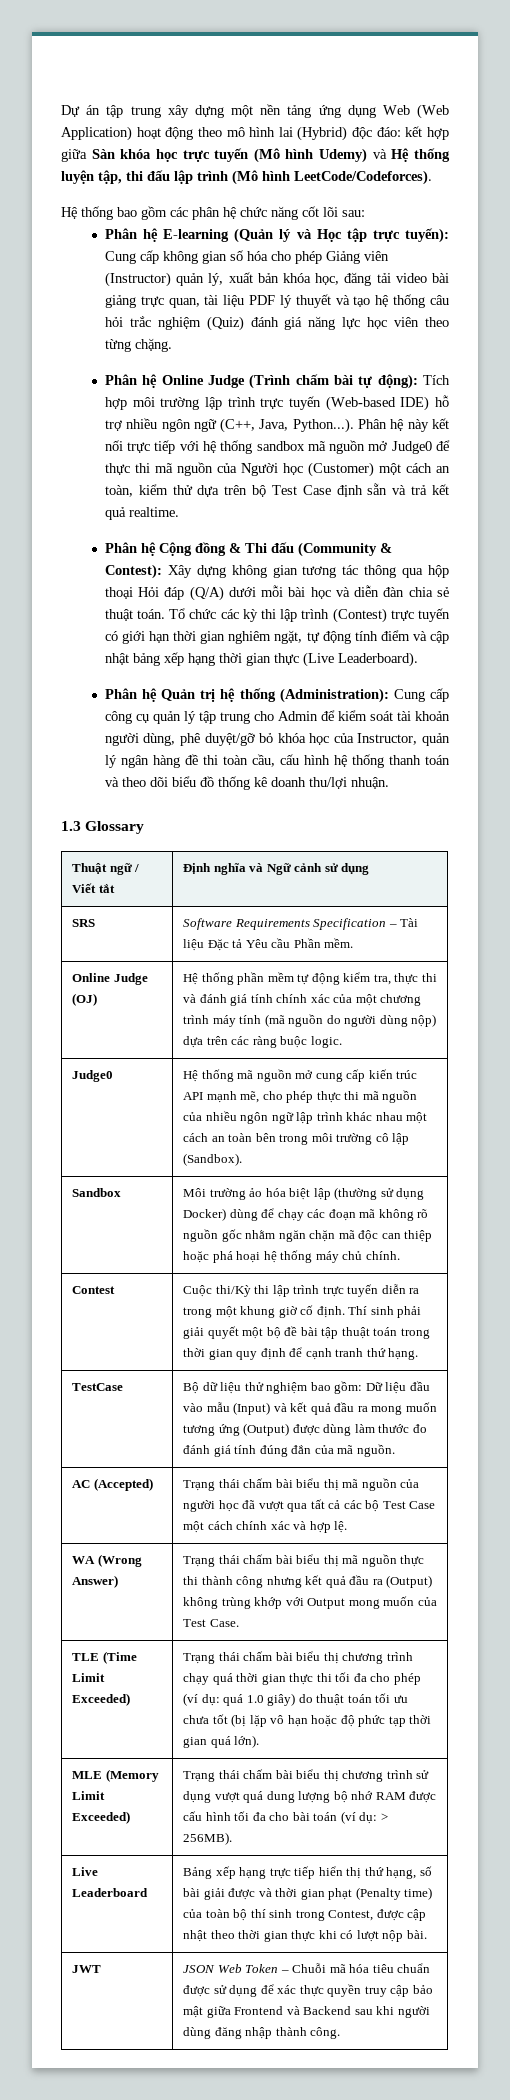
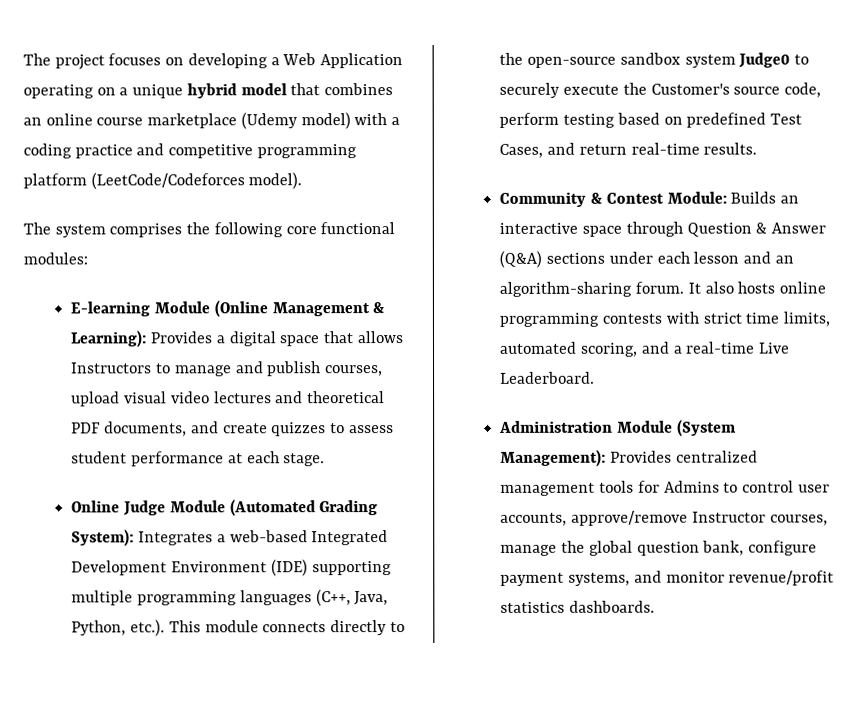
- Dự án tập trung xây dựng một nền tảng ứng dụng Web (Web Application) hoạt động theo mô hình lai (Hybrid) độc đáo: kết hợp giữa Sàn khóa học trực tuyến (Mô hình Udemy) và Hệ thống luyện tập, thi đấu lập trình (Mô hình LeetCode/Codeforces).
- Hệ thống bao gồm các phân hệ chức năng cốt lõi sau:
- Phân hệ E-learning (Quản lý và Học tập trực tuyến): Cung cấp không gian số hóa cho phép Giảng viên (Instructor) quản lý, xuất bản khóa học, đăng tải video bài giảng trực quan, tài liệu PDF lý thuyết và tạo hệ thống câu hỏi trắc nghiệm (Quiz) đánh giá năng lực học viên theo từng chặng.
- Phân hệ Online Judge (Trình chấm bài tự động): Tích hợp môi trường lập trình trực tuyến (Web-based IDE) hỗ trợ nhiều ngôn ngữ (C++, Java, Python...). Phân hệ này kết nối trực tiếp với hệ thống sandbox mã nguồn mở Judge0 để thực thi mã nguồn của Người học (Customer) một cách an toàn, kiểm thử dựa trên bộ Test Case định sẵn và trả kết quả realtime.
- Phân hệ Cộng đồng & Thi đấu (Community & Contest): Xây dựng không gian tương tác thông qua hộp thoại Hỏi đáp (Q/A) dưới mỗi bài học và diễn đàn chia sẻ thuật toán. Tổ chức các kỳ thi lập trình (Contest) trực tuyến có giới hạn thời gian nghiêm ngặt, tự động tính điểm và cập nhật bảng xếp hạng thời gian thực (Live Leaderboard).
- Phân hệ Quản trị hệ thống (Administration): Cung cấp công cụ quản lý tập trung cho Admin để kiểm soát tài khoản người dùng, phê duyệt/gỡ bỏ khóa học của Instructor, quản lý ngân hàng đề thi toàn cầu, cấu hình hệ thống thanh toán và theo dõi biểu đồ thống kê doanh thu/lợi nhuận.
- 1.3 Glossary
- Thuật ngữ / Viết tắt | Định nghĩa và Ngữ cảnh sử dụng
- SRS | Software Requirements Specification – Tài liệu Đặc tả Yêu cầu Phần mềm.
- Online Judge (OJ) | Hệ thống phần mềm tự động kiểm tra, thực thi và đánh giá tính chính xác của một chương trình máy tính (mã nguồn do người dùng nộp) dựa trên các ràng buộc logic.
- Judge0 | Hệ thống mã nguồn mở cung cấp kiến trúc API mạnh mẽ, cho phép thực thi mã nguồn của nhiều ngôn ngữ lập trình khác nhau một cách an toàn bên trong môi trường cô lập (Sandbox).
- Sandbox | Môi trường ảo hóa biệt lập (thường sử dụng Docker) dùng để chạy các đoạn mã không rõ nguồn gốc nhằm ngăn chặn mã độc can thiệp hoặc phá hoại hệ thống máy chủ chính.
- Contest | Cuộc thi/Kỳ thi lập trình trực tuyến diễn ra trong một khung giờ cố định. Thí sinh phải giải quyết một bộ đề bài tập thuật toán trong thời gian quy định để cạnh tranh thứ hạng.
- TestCase | Bộ dữ liệu thử nghiệm bao gồm: Dữ liệu đầu vào mẫu (Input) và kết quả đầu ra mong muốn tương ứng (Output) được dùng làm thước đo đánh giá tính đúng đắn của mã nguồn.
- AC (Accepted) | Trạng thái chấm bài biểu thị mã nguồn của người học đã vượt qua tất cả các bộ Test Case một cách chính xác và hợp lệ.
- WA (Wrong Answer) | Trạng thái chấm bài biểu thị mã nguồn thực thi thành công nhưng kết quả đầu ra (Output) không trùng khớp với Output mong muốn của Test Case.
- TLE (Time Limit Exceeded) | Trạng thái chấm bài biểu thị chương trình chạy quá thời gian thực thi tối đa cho phép (ví dụ: quá 1.0 giây) do thuật toán tối ưu chưa tốt (bị lặp vô hạn hoặc độ phức tạp thời gian quá lớn).
- MLE (Memory Limit Exceeded) | Trạng thái chấm bài biểu thị chương trình sử dụng vượt quá dung lượng bộ nhớ RAM được cấu hình tối đa cho bài toán (ví dụ: > 256MB).
- Live Leaderboard | Bảng xếp hạng trực tiếp hiển thị thứ hạng, số bài giải được và thời gian phạt (Penalty time) của toàn bộ thí sinh trong Contest, được cập nhật theo thời gian thực khi có lượt nộp bài.
- JWT | JSON Web Token – Chuỗi mã hóa tiêu chuẩn được sử dụng để xác thực quyền truy cập bảo mật giữa Frontend và Backend sau khi người dùng đăng nhập thành công.
+ The project focuses on developing a Web Application operating on a unique hybrid model that combines an online course marketplace (Udemy model) with a coding practice and competitive programming platform (LeetCode/Codeforces model).
+ The system comprises the following core functional modules:
+ E-learning Module (Online Management & Learning): Provides a digital space that allows Instructors to manage and publish courses, upload visual video lectures and theoretical PDF documents, and create quizzes to assess student performance at each stage.
+ Online Judge Module (Automated Grading System): Integrates a web-based Integrated Development Environment (IDE) supporting multiple programming languages (C++, Java, Python, etc.). This module connects directly to the open-source sandbox system Judge0 to securely execute the Customer's source code, perform testing based on predefined Test Cases, and return real-time results.
+ Community & Contest Module: Builds an interactive space through Question & Answer (Q&A) sections under each lesson and an algorithm-sharing forum. It also hosts online programming contests with strict time limits, automated scoring, and a real-time Live Leaderboard.
+ Administration Module (System Management): Provides centralized management tools for Admins to control user accounts, approve/remove Instructor courses, manage the global question bank, configure payment systems, and monitor revenue/profit statistics dashboards.

